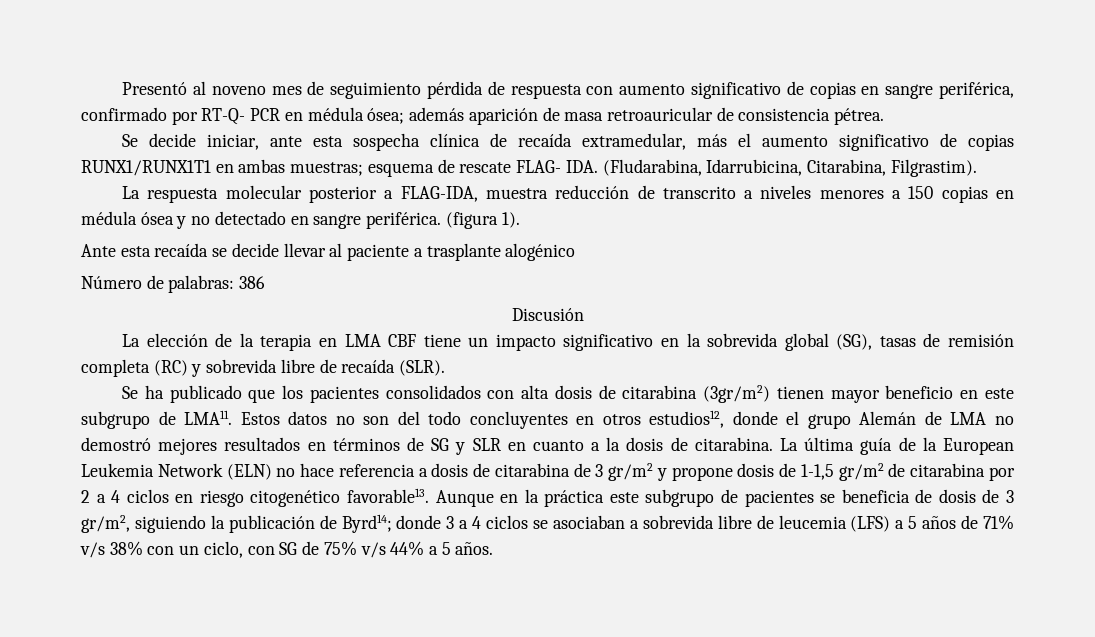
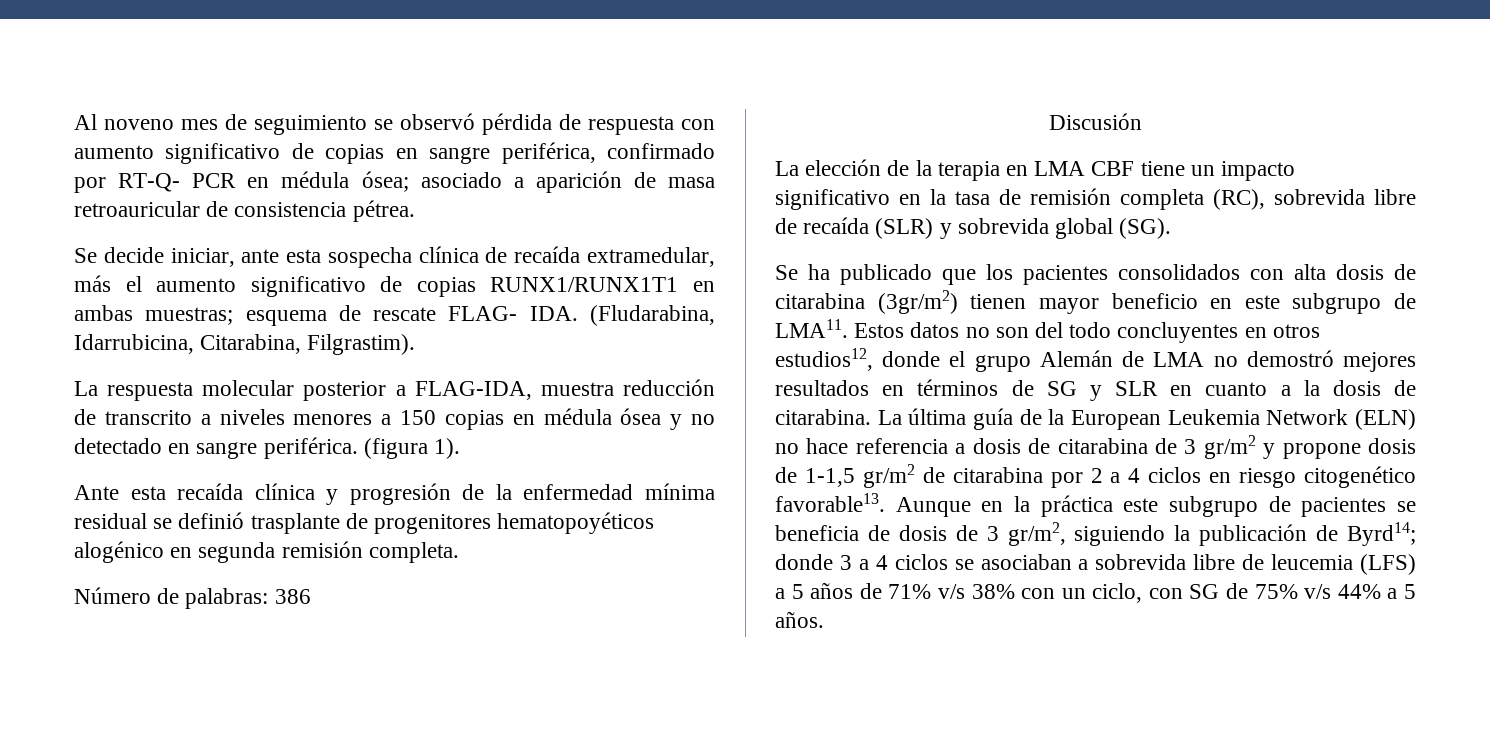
- Presentó al noveno mes de seguimiento pérdida de respuesta con aumento significativo de copias en sangre periférica, confirmado por RT-Q- PCR en médula ósea; además aparición de masa retroauricular de consistencia pétrea.
+ Al noveno mes de seguimiento se observó pérdida de respuesta con aumento significativo de copias en sangre periférica, confirmado por RT-Q- PCR en médula ósea; asociado a aparición de masa retroauricular de consistencia pétrea.
- Ante esta recaída se decide llevar al paciente a trasplante alogénico
+ Ante esta recaída clínica y progresión de la enfermedad mínima residual se definió trasplante de progenitores hematopoyéticos alogénico en segunda remisión completa.
- La elección de la terapia en LMA CBF tiene un impacto significativo en la sobrevida global (SG), tasas de remisión completa (RC) y sobrevida libre de recaída (SLR).
+ La elección de la terapia en LMA CBF tiene un impacto significativo en la tasa de remisión completa (RC), sobrevida libre de recaída (SLR) y sobrevida global (SG).

